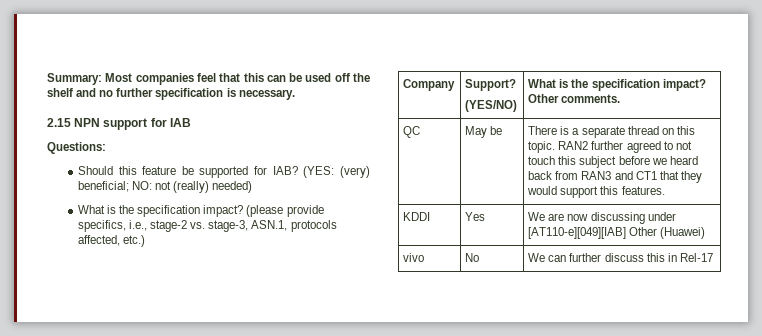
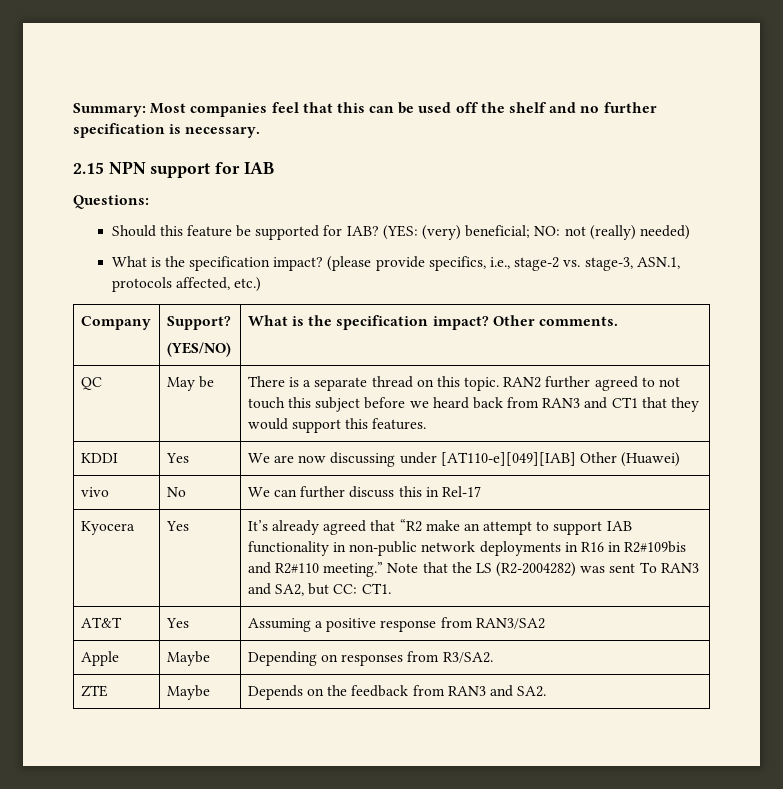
+ Kyocera | Yes | It’s already agreed that “R2 make an attempt to support IAB functionality in non-public network deployments in R16 in R2#109bis and R2#110 meeting.” Note that the LS (R2-2004282) was sent To RAN3 and SA2, but CC: CT1.
+ AT&T | Yes | Assuming a positive response from RAN3/SA2
+ Apple | Maybe | Depending on responses from R3/SA2.
+ ZTE | Maybe | Depends on the feedback from RAN3 and SA2.

